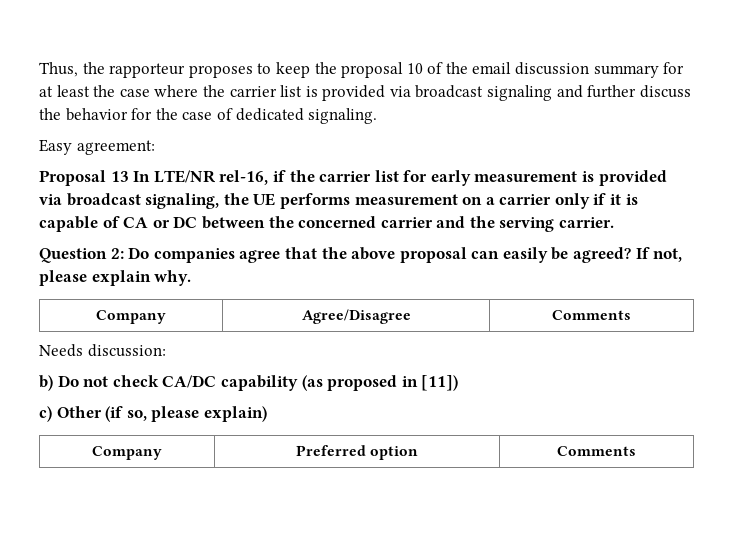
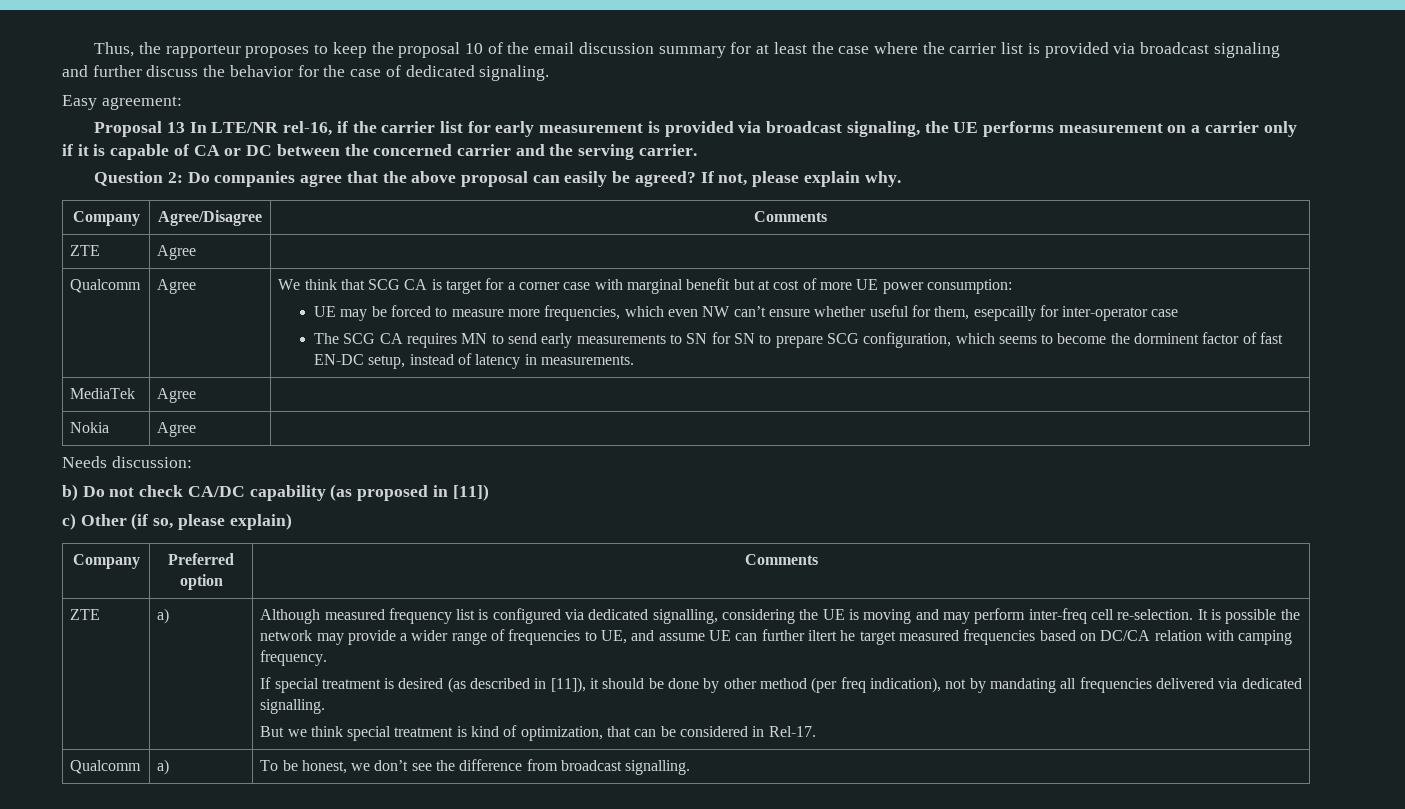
+ ZTE | Agree |
+ Qualcomm | Agree | We think that SCG CA is target for a corner case with marginal benefit but at cost of more UE power consumption:
+ UE may be forced to measure more frequencies, which even NW can’t ensure whether useful for them, esepcailly for inter-operator case
+ The SCG CA requires MN to send early measurements to SN for SN to prepare SCG configuration, which seems to become the dorminent factor of fast EN-DC setup, instead of latency in measurements.
+ MediaTek | Agree |
+ Nokia | Agree |
+ ZTE | a) | Although measured frequency list is configured via dedicated signalling, considering the UE is moving and may perform inter-freq cell re-selection. It is possible the network may provide a wider range of frequencies to UE, and assume UE can further iltert he target measured frequencies based on DC/CA relation with camping frequency.
+ If special treatment is desired (as described in [11]), it should be done by other method (per freq indication), not by mandating all frequencies delivered via dedicated signalling.
+ But we think special treatment is kind of optimization, that can be considered in Rel-17.
+ Qualcomm | a) | To be honest, we don’t see the difference from broadcast signalling.

